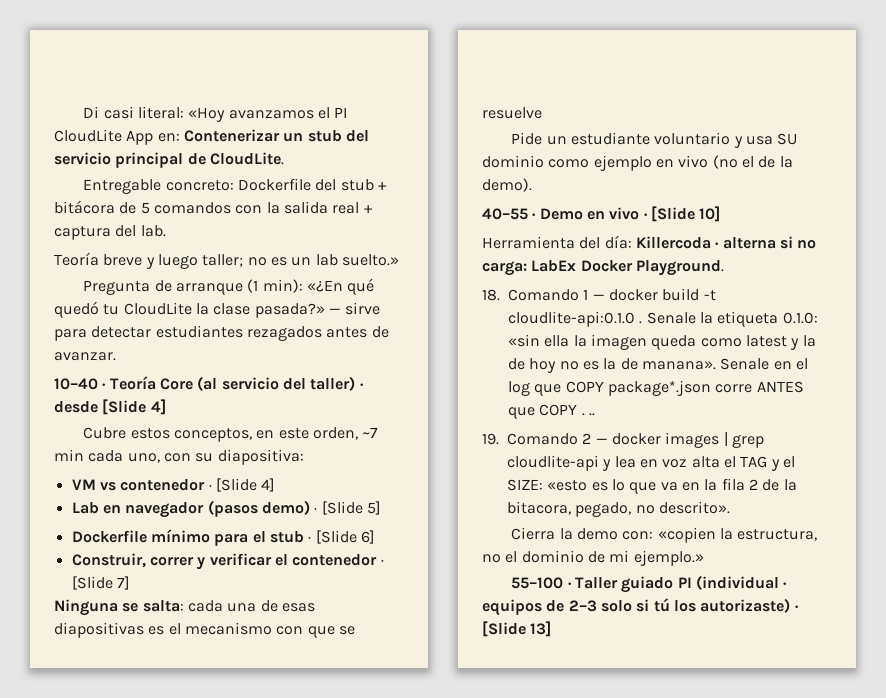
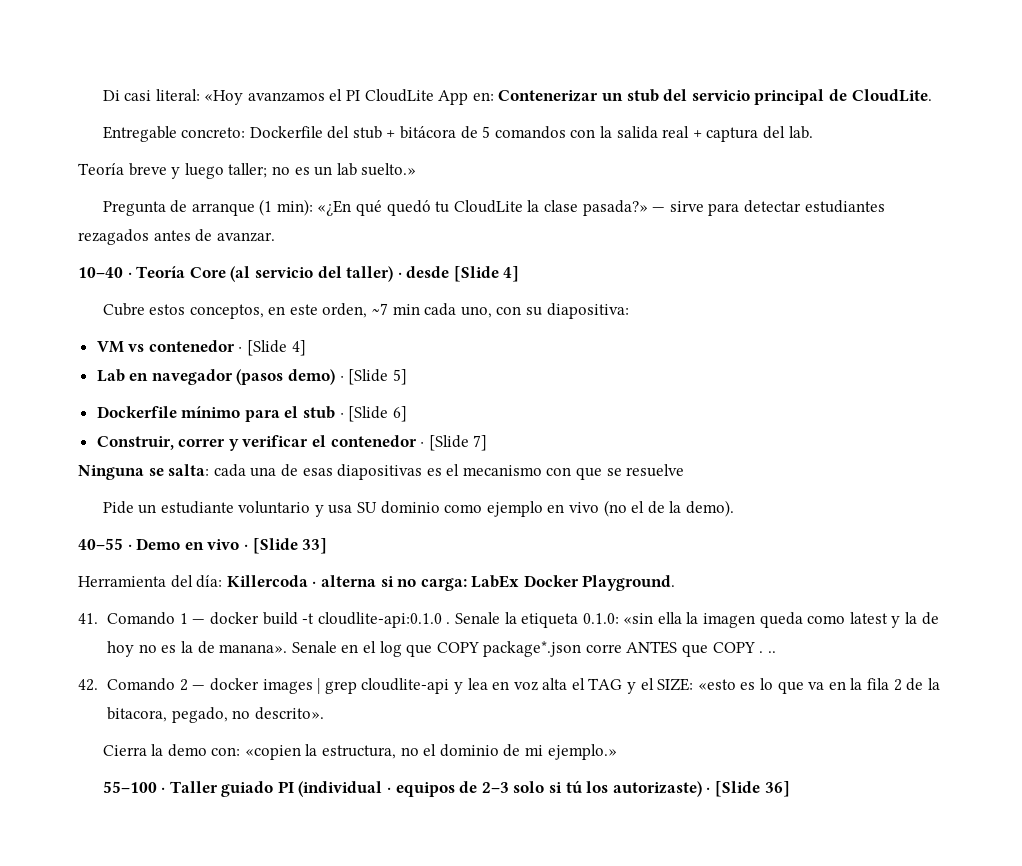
- 40–55 · Demo en vivo · [Slide 10]
+ 40–55 · Demo en vivo · [Slide 33]
- 18. Comando 1 — docker build -t cloudlite-api:0.1.0 .
+ 41. Comando 1 — docker build -t cloudlite-api:0.1.0 .
- 19. Comando 2 — docker images | grep cloudlite-api y lea en voz alta el TAG y el SIZE: «esto es lo que va en la fila 2 de la bitacora, pegado, no descrito».
+ 42. Comando 2 — docker images | grep cloudlite-api y lea en voz alta el TAG y el SIZE: «esto es lo que va en la fila 2 de la bitacora, pegado, no descrito».
- 55–100 · Taller guiado PI (individual · equipos de 2–3 solo si tú los autorizaste) · [Slide 13]
+ 55–100 · Taller guiado PI (individual · equipos de 2–3 solo si tú los autorizaste) · [Slide 36]

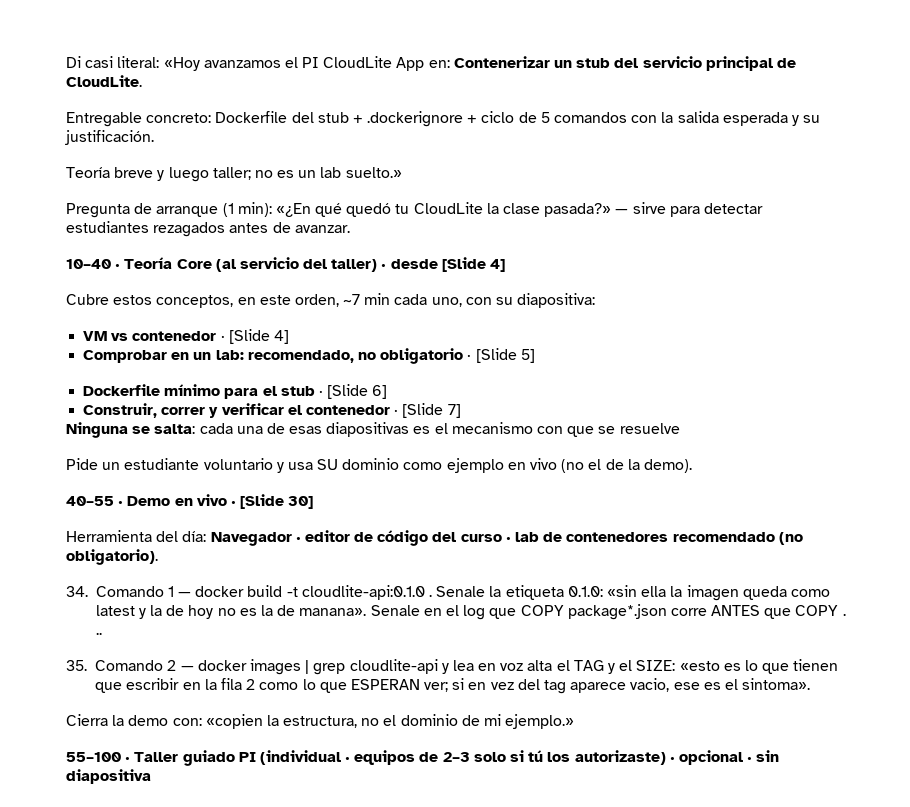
- Entregable concreto: Dockerfile del stub + bitácora de 5 comandos con la salida real + captura del lab.
+ Entregable concreto: Dockerfile del stub + .dockerignore + ciclo de 5 comandos con la salida esperada y su justificación.
- Lab en navegador (pasos demo) · [Slide 5]
+ Comprobar en un lab: recomendado, no obligatorio · [Slide 5]
- 40–55 · Demo en vivo · [Slide 33]
+ 40–55 · Demo en vivo · [Slide 30]
- Herramienta del día: Killercoda · alterna si no carga: LabEx Docker Playground.
- 41. Comando 1 — docker build -t cloudlite-api:0.1.0 .
+ Herramienta del día: Navegador · editor de código del curso · lab de contenedores recomendado (no obligatorio).
+ 34. Comando 1 — docker build -t cloudlite-api:0.1.0 .
- 42. Comando 2 — docker images | grep cloudlite-api y lea en voz alta el TAG y el SIZE: «esto es lo que va en la fila 2 de la bitacora, pegado, no descrito».
+ 35. Comando 2 — docker images | grep cloudlite-api y lea en voz alta el TAG y el SIZE: «esto es lo que tienen que escribir en la fila 2 como lo que ESPERAN ver; si en vez del tag aparece vacio, ese es el sintoma».
- 55–100 · Taller guiado PI (individual · equipos de 2–3 solo si tú los autorizaste) · [Slide 36]
+ 55–100 · Taller guiado PI (individual · equipos de 2–3 solo si tú los autorizaste) · opcional · sin diapositiva

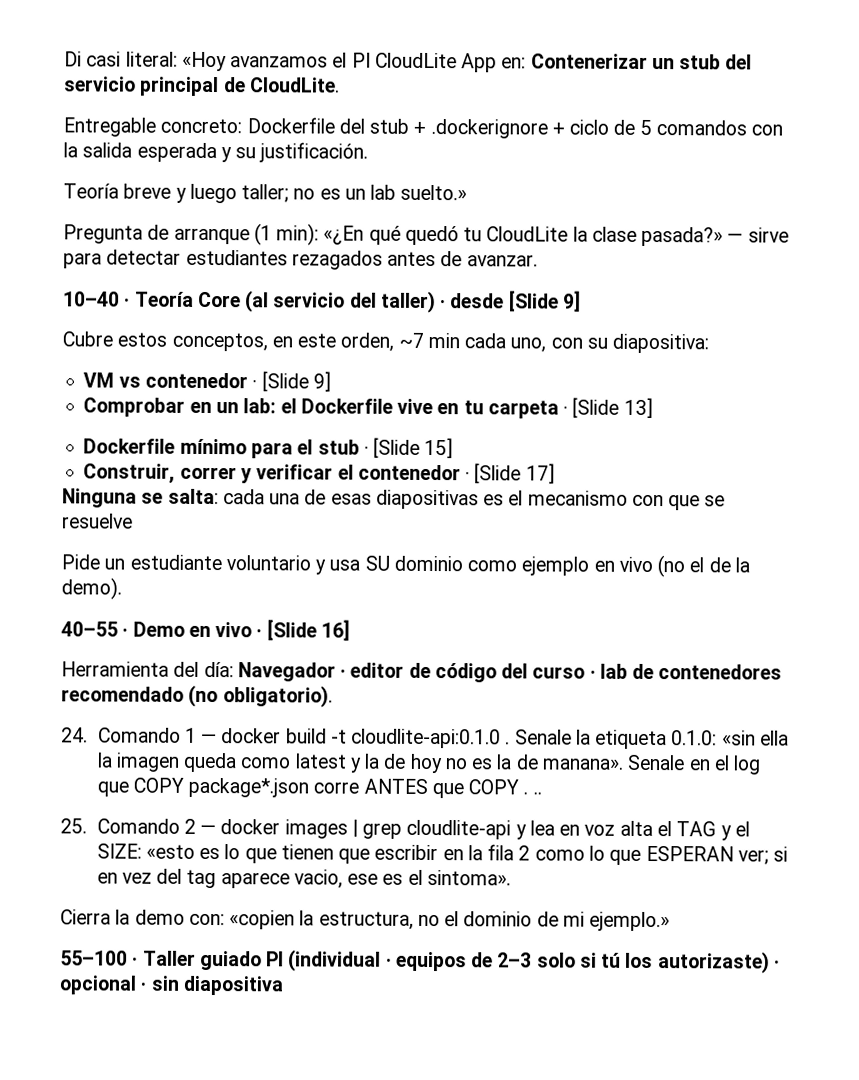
- 10–40 · Teoría Core (al servicio del taller) · desde [Slide 4]
+ 10–40 · Teoría Core (al servicio del taller) · desde [Slide 9]
- VM vs contenedor · [Slide 4]
+ VM vs contenedor · [Slide 9]
- Comprobar en un lab: recomendado, no obligatorio · [Slide 5]
+ Comprobar en un lab: el Dockerfile vive en tu carpeta · [Slide 13]
- Dockerfile mínimo para el stub · [Slide 6]
+ Dockerfile mínimo para el stub · [Slide 15]
- Construir, correr y verificar el contenedor · [Slide 7]
+ Construir, correr y verificar el contenedor · [Slide 17]
- 40–55 · Demo en vivo · [Slide 30]
+ 40–55 · Demo en vivo · [Slide 16]
- 34. Comando 1 — docker build -t cloudlite-api:0.1.0 .
+ 24. Comando 1 — docker build -t cloudlite-api:0.1.0 .
- 35. Comando 2 — docker images | grep cloudlite-api y lea en voz alta el TAG y el SIZE: «esto es lo que tienen que escribir en la fila 2 como lo que ESPERAN ver; si en vez del tag aparece vacio, ese es el sintoma».
+ 25. Comando 2 — docker images | grep cloudlite-api y lea en voz alta el TAG y el SIZE: «esto es lo que tienen que escribir en la fila 2 como lo que ESPERAN ver; si en vez del tag aparece vacio, ese es el sintoma».

